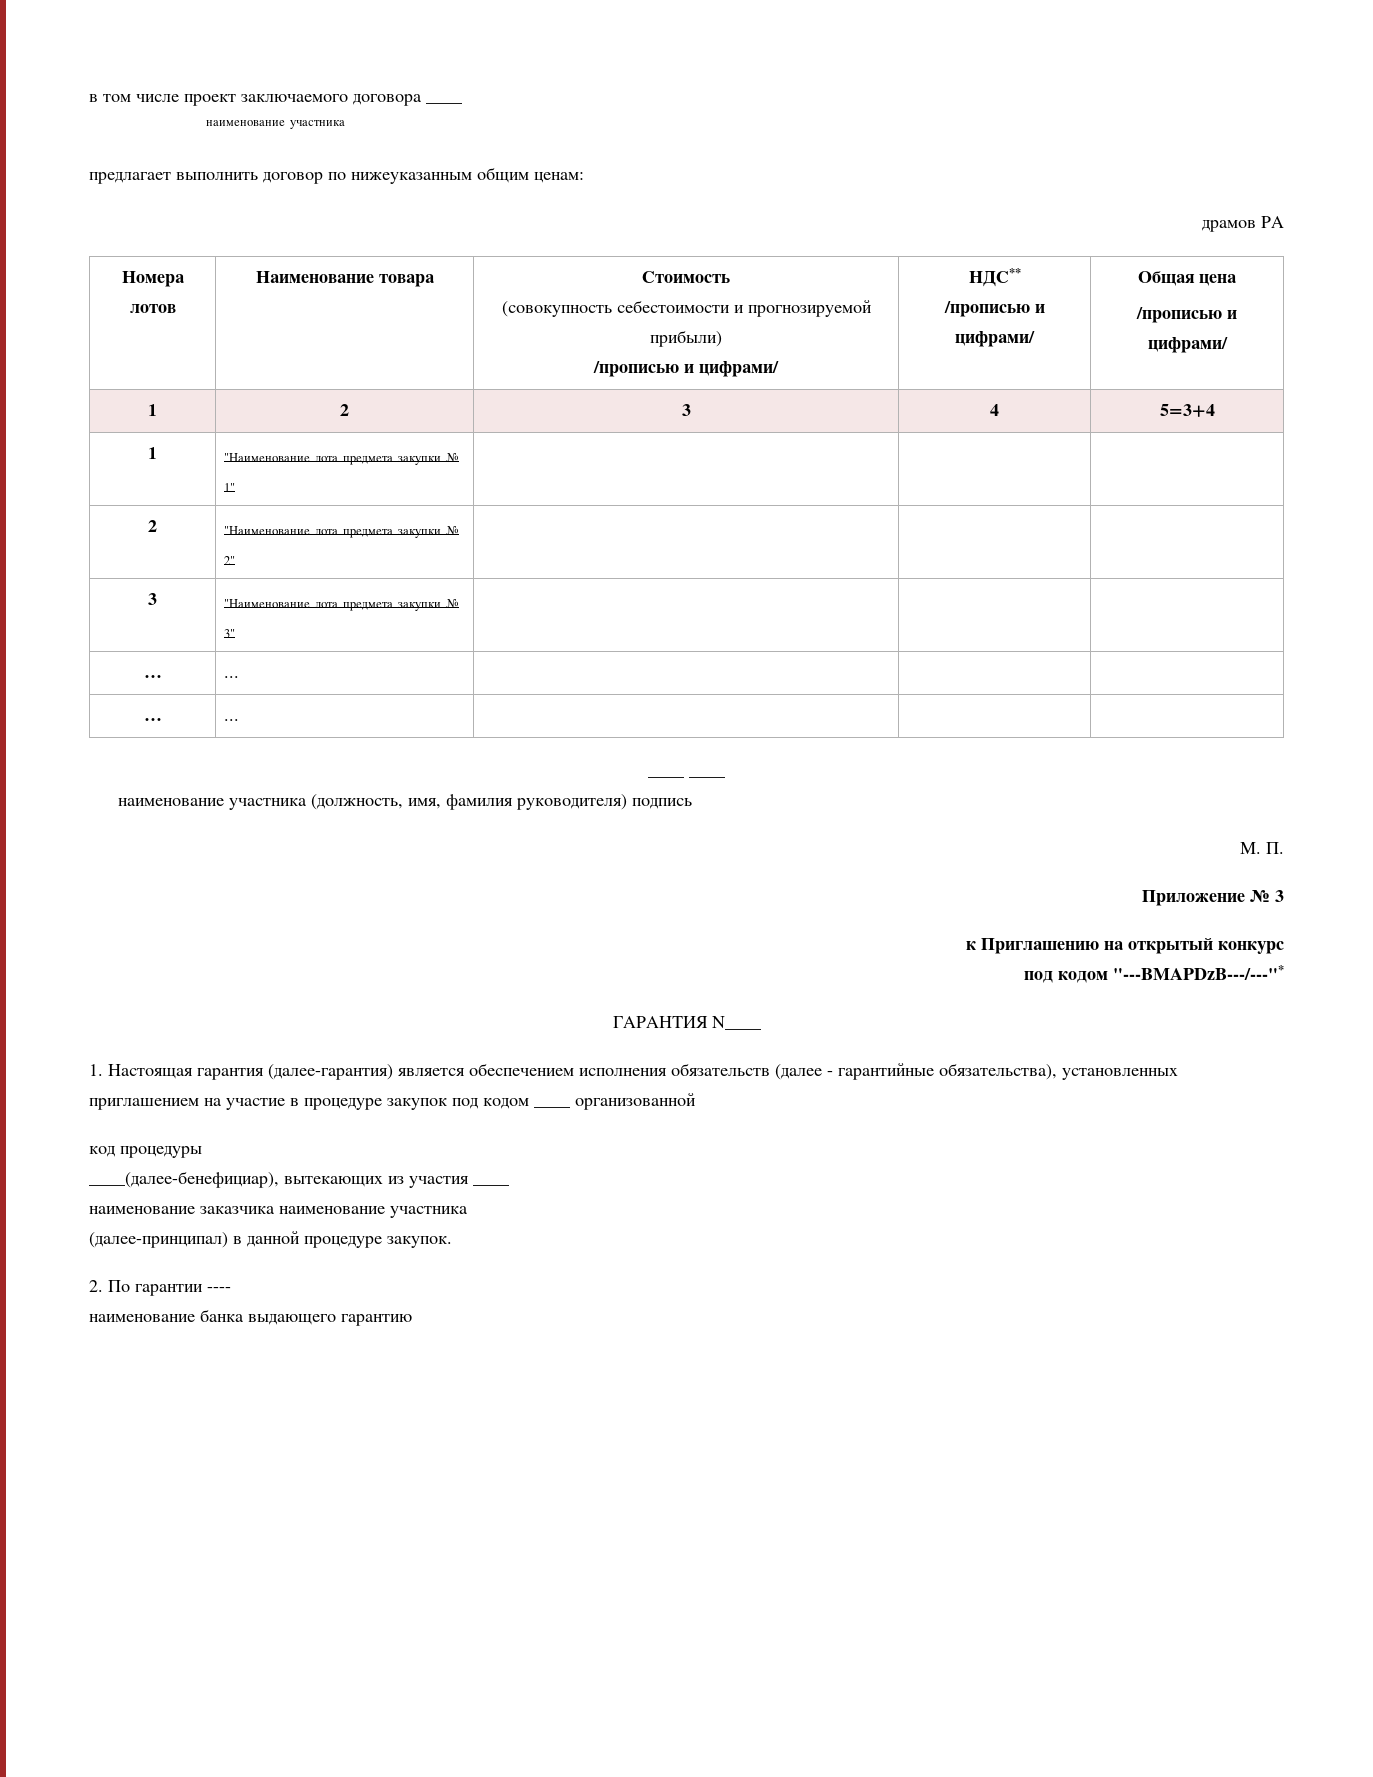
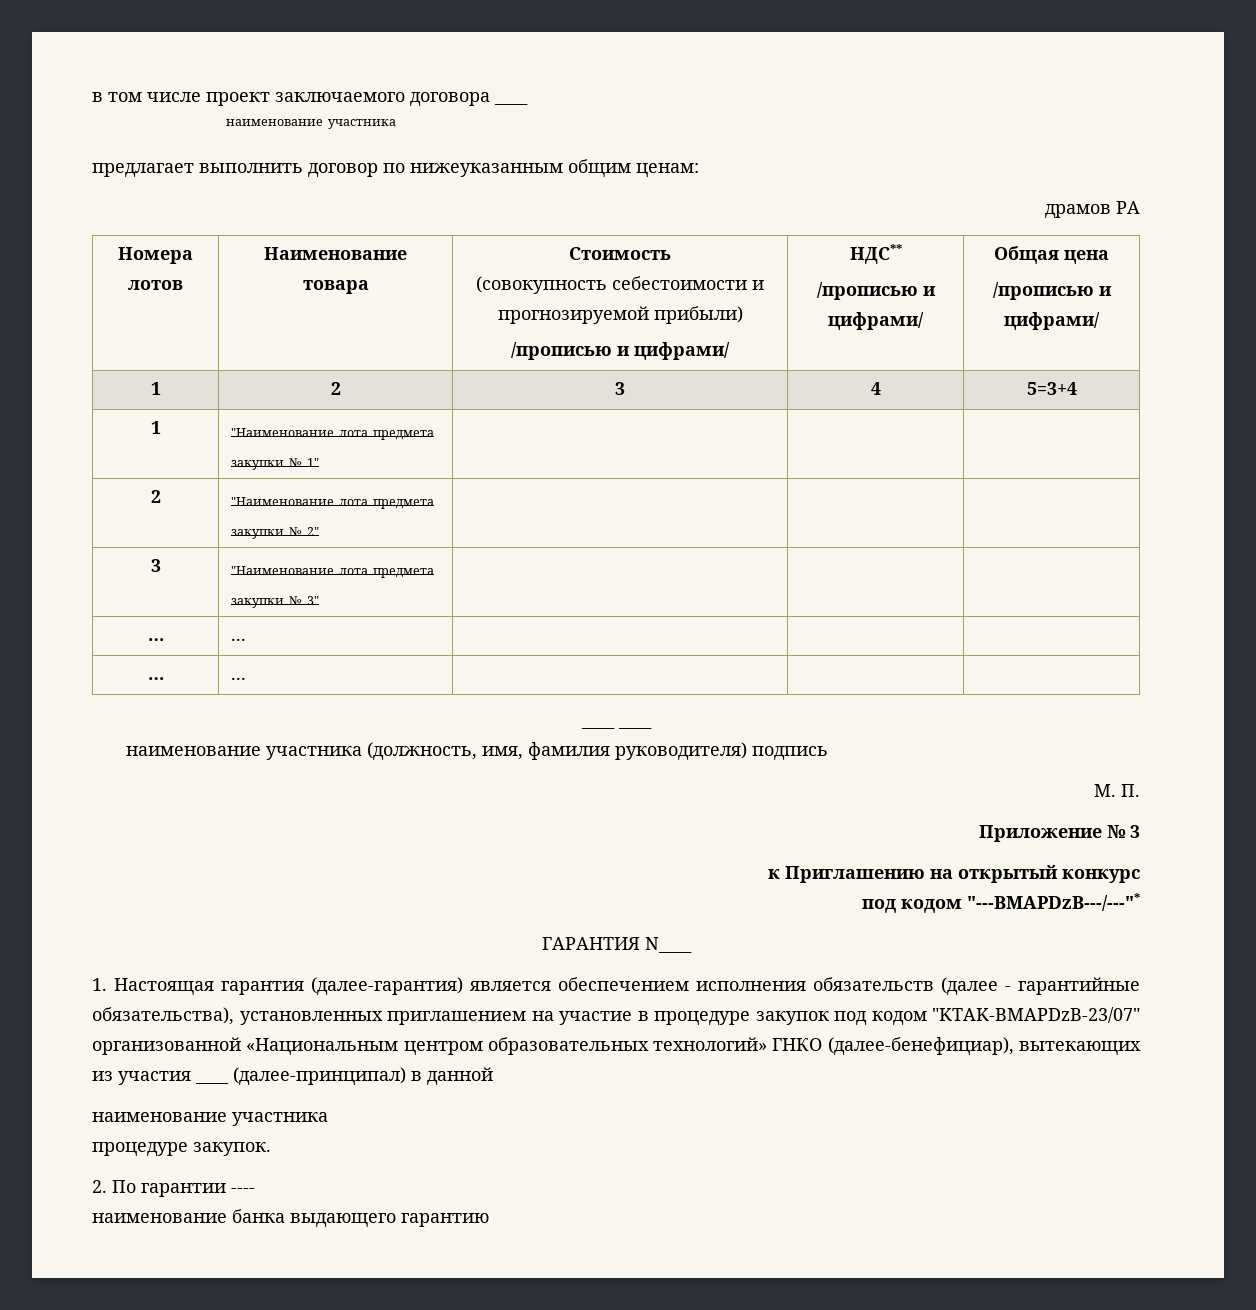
- 1. Настоящая гарантия (далее-гарантия) является обеспечением исполнения обязательств (далее - гарантийные обязательства), установленных приглашением на участие в процедуре закупок под кодом ____ организованной
- код процедуры
- ____(далее-бенефициар), вытекающих из участия ____
- наименование заказчика наименование участника
- (далее-принципал) в данной процедуре закупок.
+ 1. Настоящая гарантия (далее-гарантия) является обеспечением исполнения обязательств (далее - гарантийные обязательства), установленных приглашением на участие в процедуре закупок под кодом "KTAK-BMAPDzB-23/07" организованной «Национальным центром образовательных технологий» ГНКО (далее-бенефициар), вытекающих из участия ____ (далее-принципал) в данной
+ наименование участника
+ процедуре закупок.

